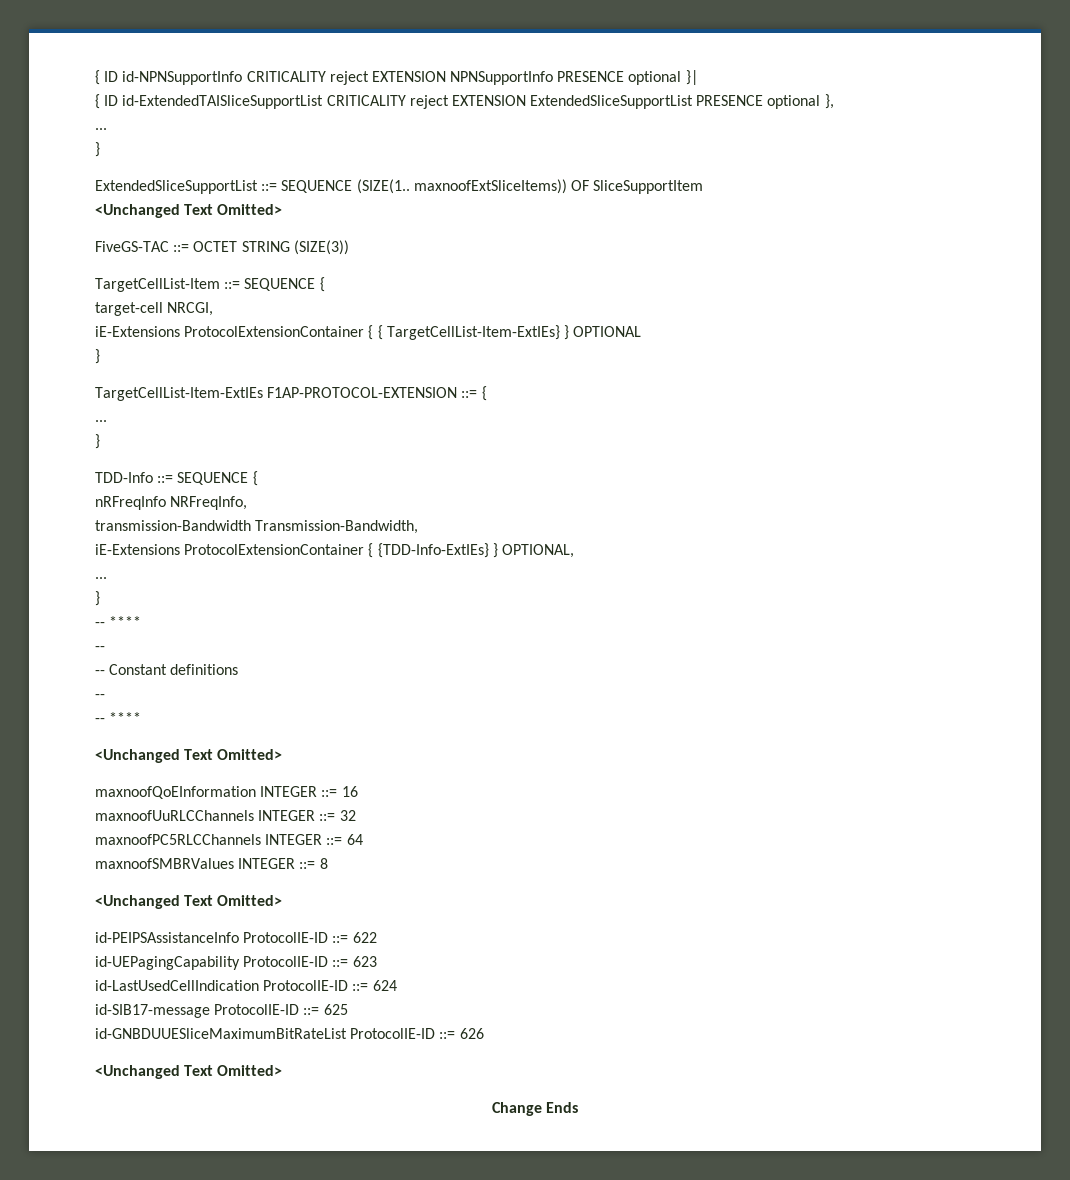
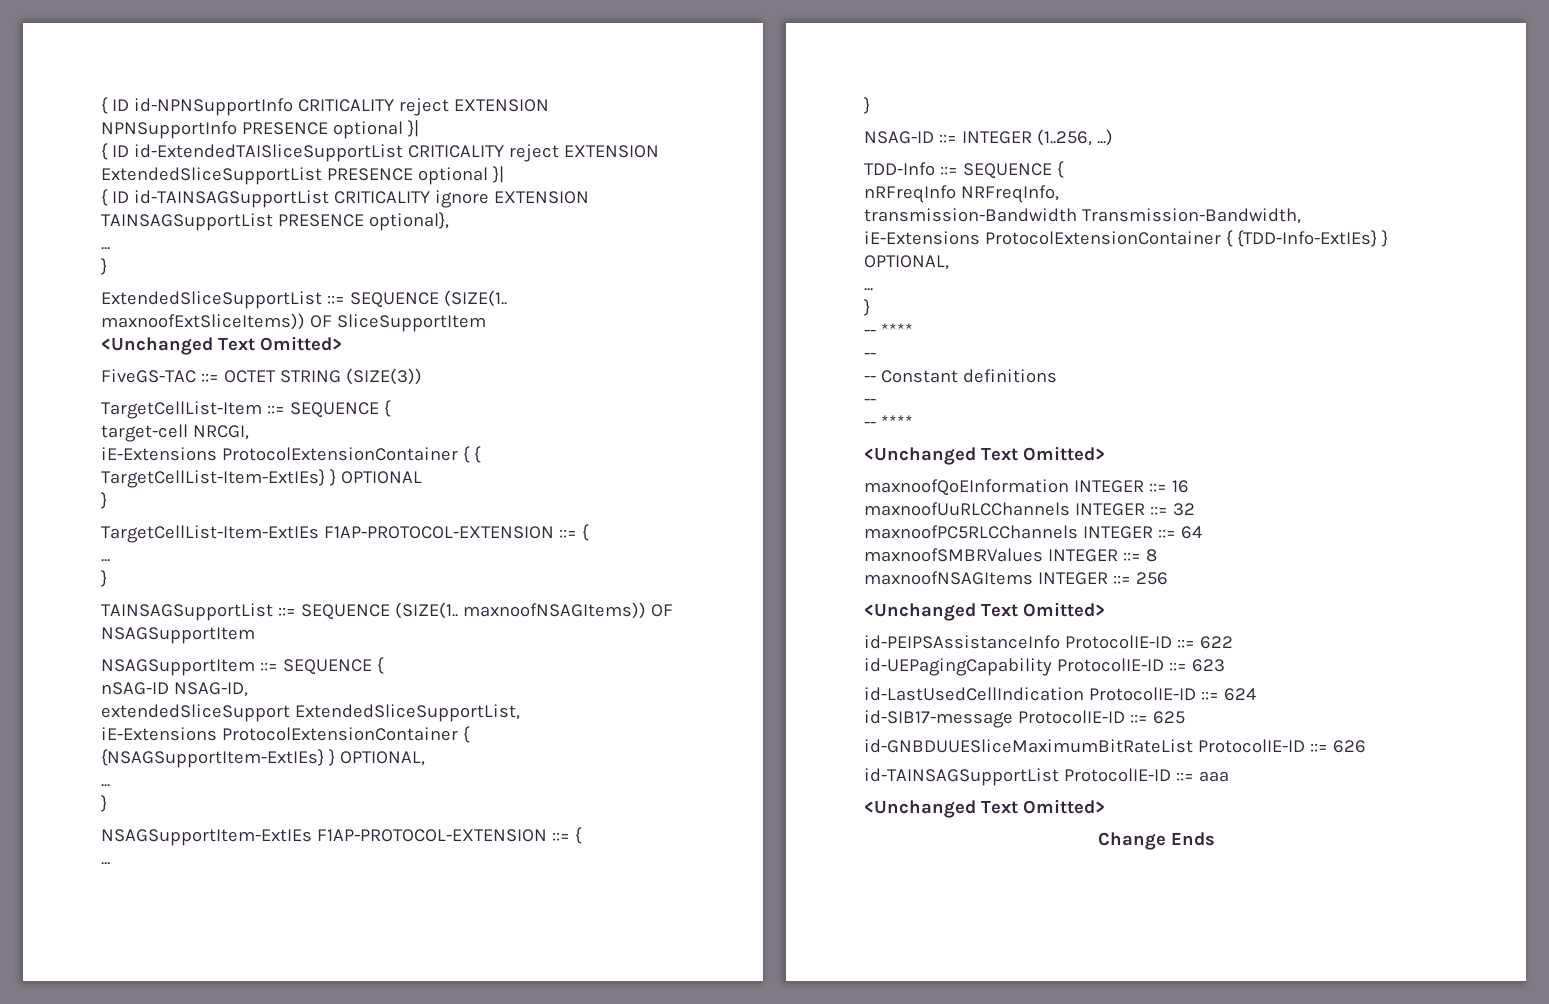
- { ID id-ExtendedTAISliceSupportList CRITICALITY reject EXTENSION ExtendedSliceSupportList PRESENCE optional },
+ { ID id-ExtendedTAISliceSupportList CRITICALITY reject EXTENSION ExtendedSliceSupportList PRESENCE optional }|
+ { ID id-TAINSAGSupportList CRITICALITY ignore EXTENSION TAINSAGSupportList PRESENCE optional},
+ TAINSAGSupportList ::= SEQUENCE (SIZE(1.. maxnoofNSAGItems)) OF NSAGSupportItem
+ NSAGSupportItem ::= SEQUENCE {
+ nSAG-ID NSAG-ID,
+ extendedSliceSupport ExtendedSliceSupportList,
+ iE-Extensions ProtocolExtensionContainer { {NSAGSupportItem-ExtIEs} } OPTIONAL,
+ ...
+ }
+ NSAGSupportItem-ExtIEs F1AP-PROTOCOL-EXTENSION ::= {
+ ...
+ }
+ NSAG-ID ::= INTEGER (1..256, ...)
+ maxnoofNSAGItems INTEGER ::= 256
+ id-TAINSAGSupportList ProtocolIE-ID ::= aaa

